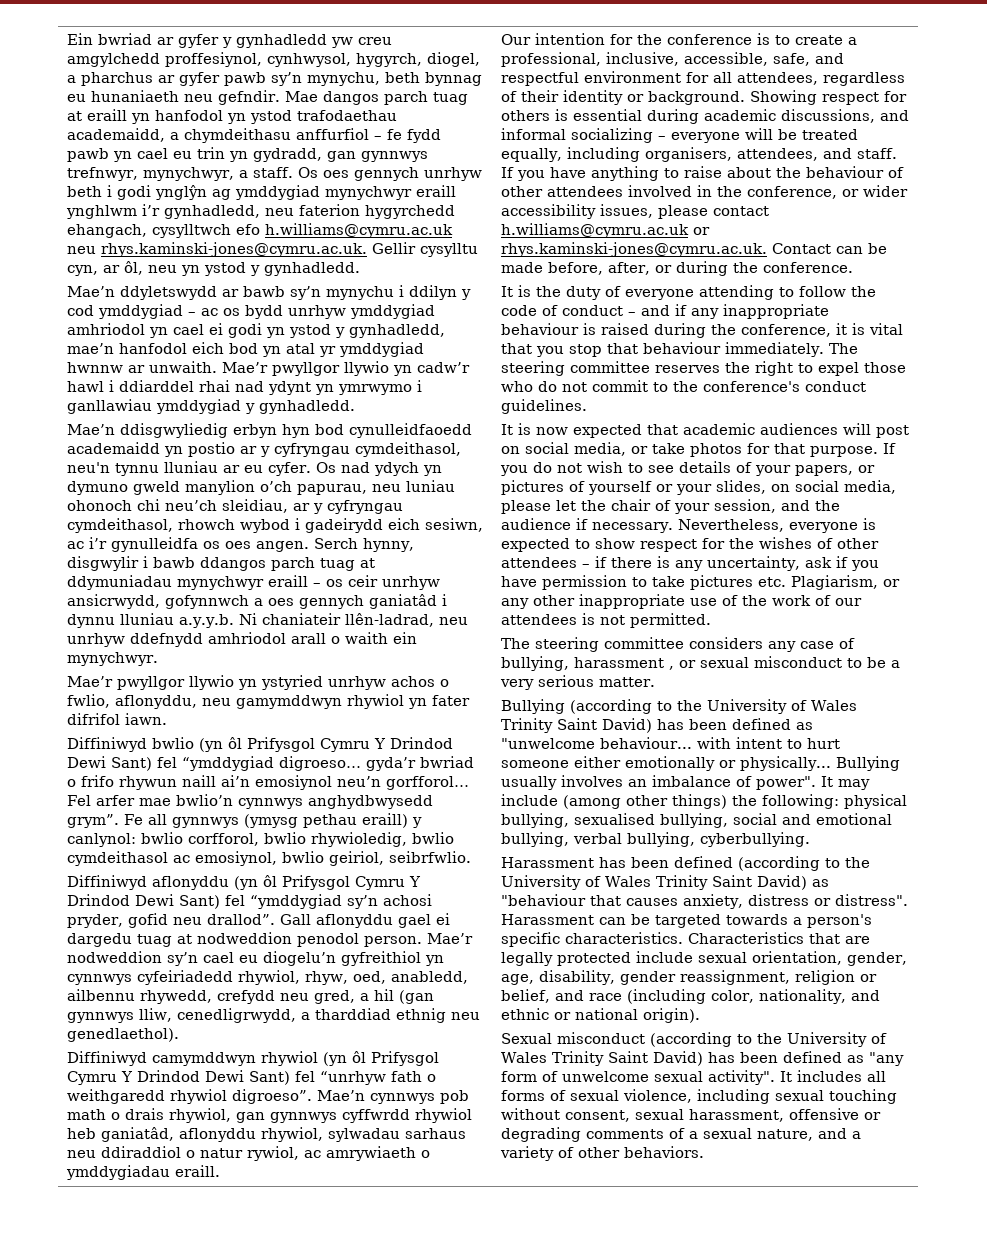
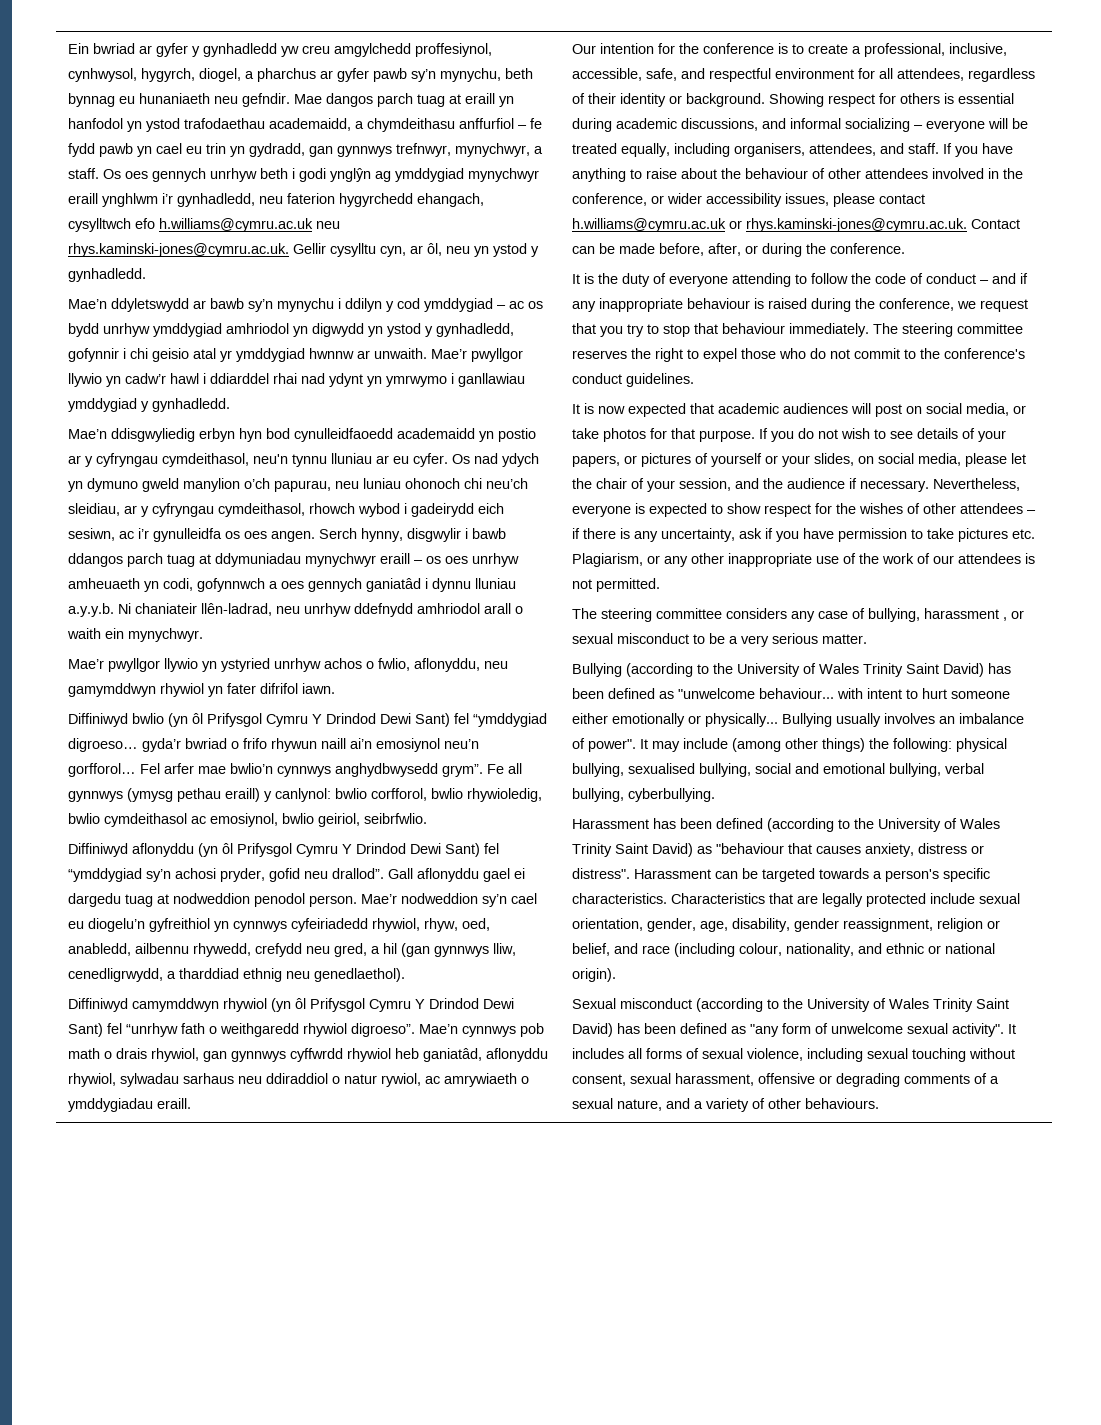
- Mae’n ddyletswydd ar bawb sy’n mynychu i ddilyn y cod ymddygiad – ac os bydd unrhyw ymddygiad amhriodol yn cael ei godi yn ystod y gynhadledd, mae’n hanfodol eich bod yn atal yr ymddygiad hwnnw ar unwaith.
+ Mae’n ddyletswydd ar bawb sy’n mynychu i ddilyn y cod ymddygiad – ac os bydd unrhyw ymddygiad amhriodol yn digwydd yn ystod y gynhadledd, gofynnir i chi geisio atal yr ymddygiad hwnnw ar unwaith.
- Serch hynny, disgwylir i bawb ddangos parch tuag at ddymuniadau mynychwyr eraill – os ceir unrhyw ansicrwydd, gofynnwch a oes gennych ganiatâd i dynnu lluniau a.y.y.b. Ni chaniateir llên-ladrad, neu unrhyw ddefnydd amhriodol arall o waith ein mynychwyr.
+ Serch hynny, disgwylir i bawb ddangos parch tuag at ddymuniadau mynychwyr eraill – os oes unrhyw amheuaeth yn codi, gofynnwch a oes gennych ganiatâd i dynnu lluniau a.y.y.b. Ni chaniateir llên-ladrad, neu unrhyw ddefnydd amhriodol arall o waith ein mynychwyr.
- It is the duty of everyone attending to follow the code of conduct – and if any inappropriate behaviour is raised during the conference, it is vital that you stop that behaviour immediately.
+ It is the duty of everyone attending to follow the code of conduct – and if any inappropriate behaviour is raised during the conference, we request that you try to stop that behaviour immediately.
- Characteristics that are legally protected include sexual orientation, gender, age, disability, gender reassignment, religion or belief, and race (including color, nationality, and ethnic or national origin).
+ Characteristics that are legally protected include sexual orientation, gender, age, disability, gender reassignment, religion or belief, and race (including colour, nationality, and ethnic or national origin).
- It includes all forms of sexual violence, including sexual touching without consent, sexual harassment, offensive or degrading comments of a sexual nature, and a variety of other behaviors.
+ It includes all forms of sexual violence, including sexual touching without consent, sexual harassment, offensive or degrading comments of a sexual nature, and a variety of other behaviours.

